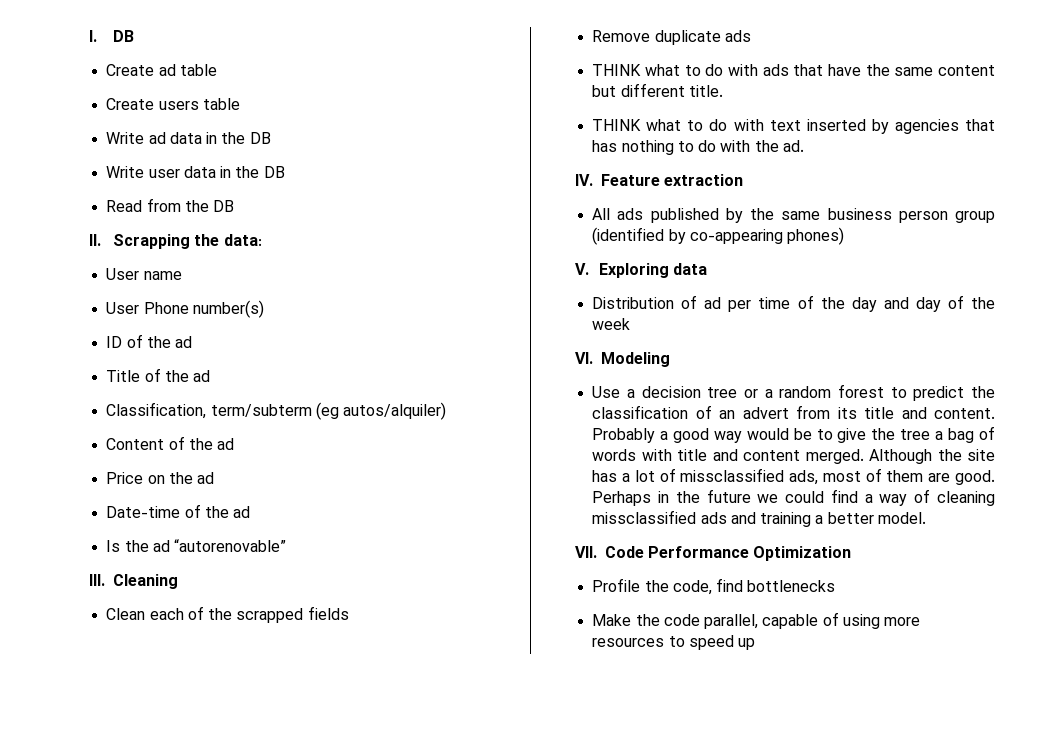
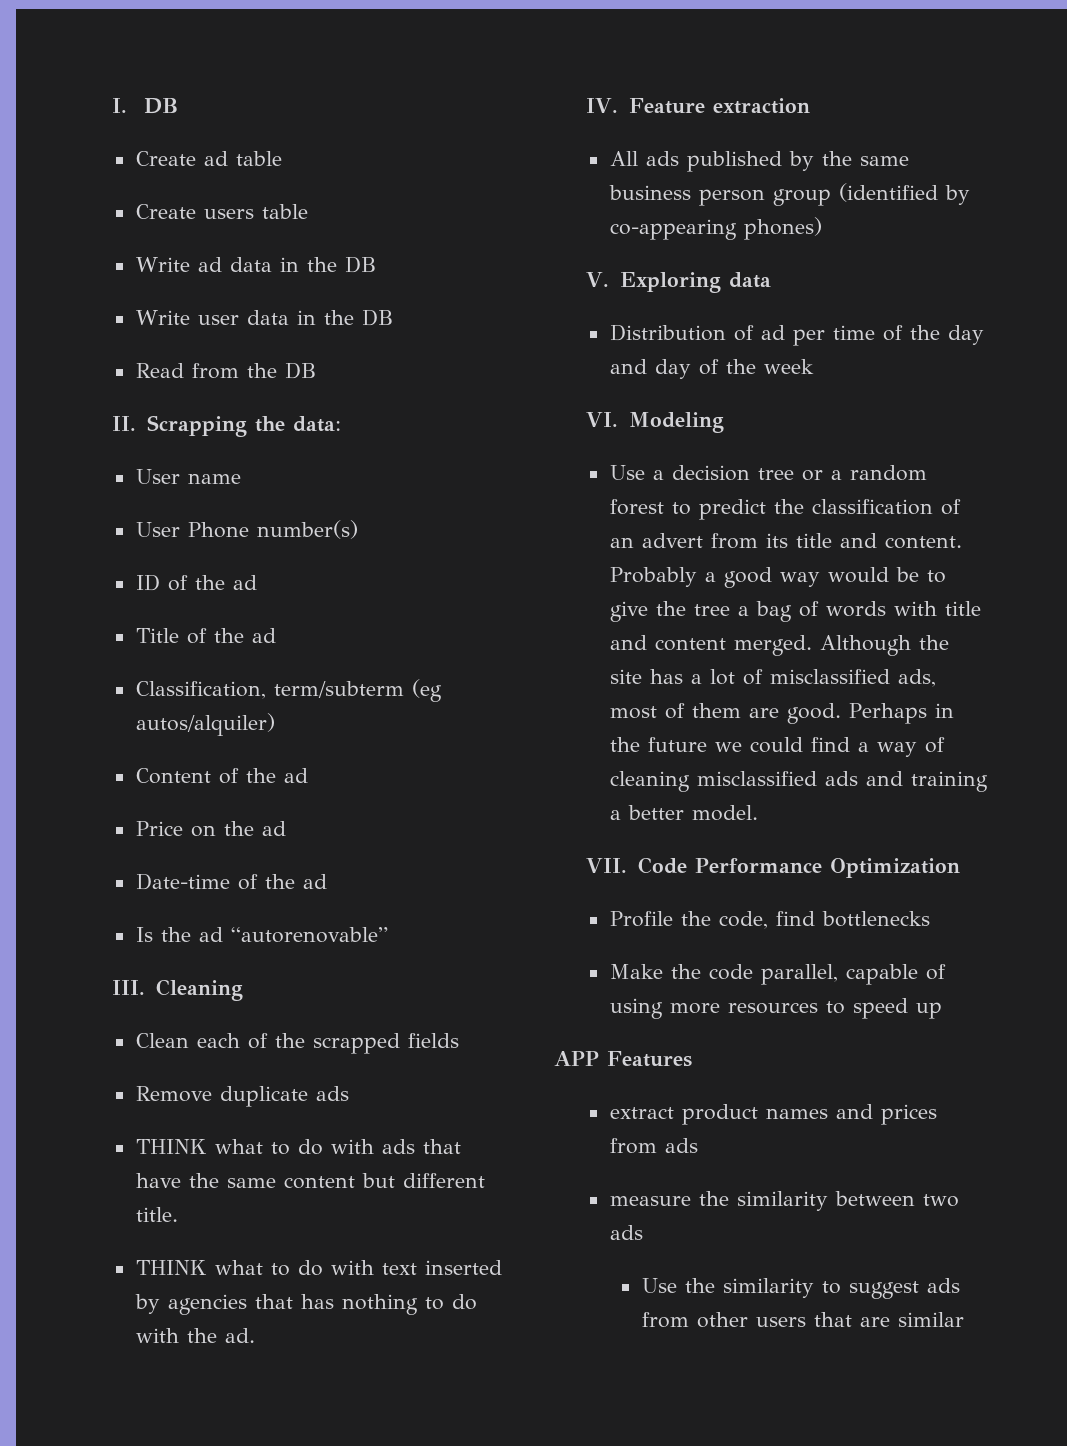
- Although the site has a lot of missclassified ads, most of them are good.
+ Although the site has a lot of misclassified ads, most of them are good.
- Perhaps in the future we could find a way of cleaning missclassified ads and training a better model.
+ Perhaps in the future we could find a way of cleaning misclassified ads and training a better model.
+ APP Features
+ extract product names and prices from ads
+ measure the similarity between two ads
+ Use the similarity to suggest ads from other users that are similar

